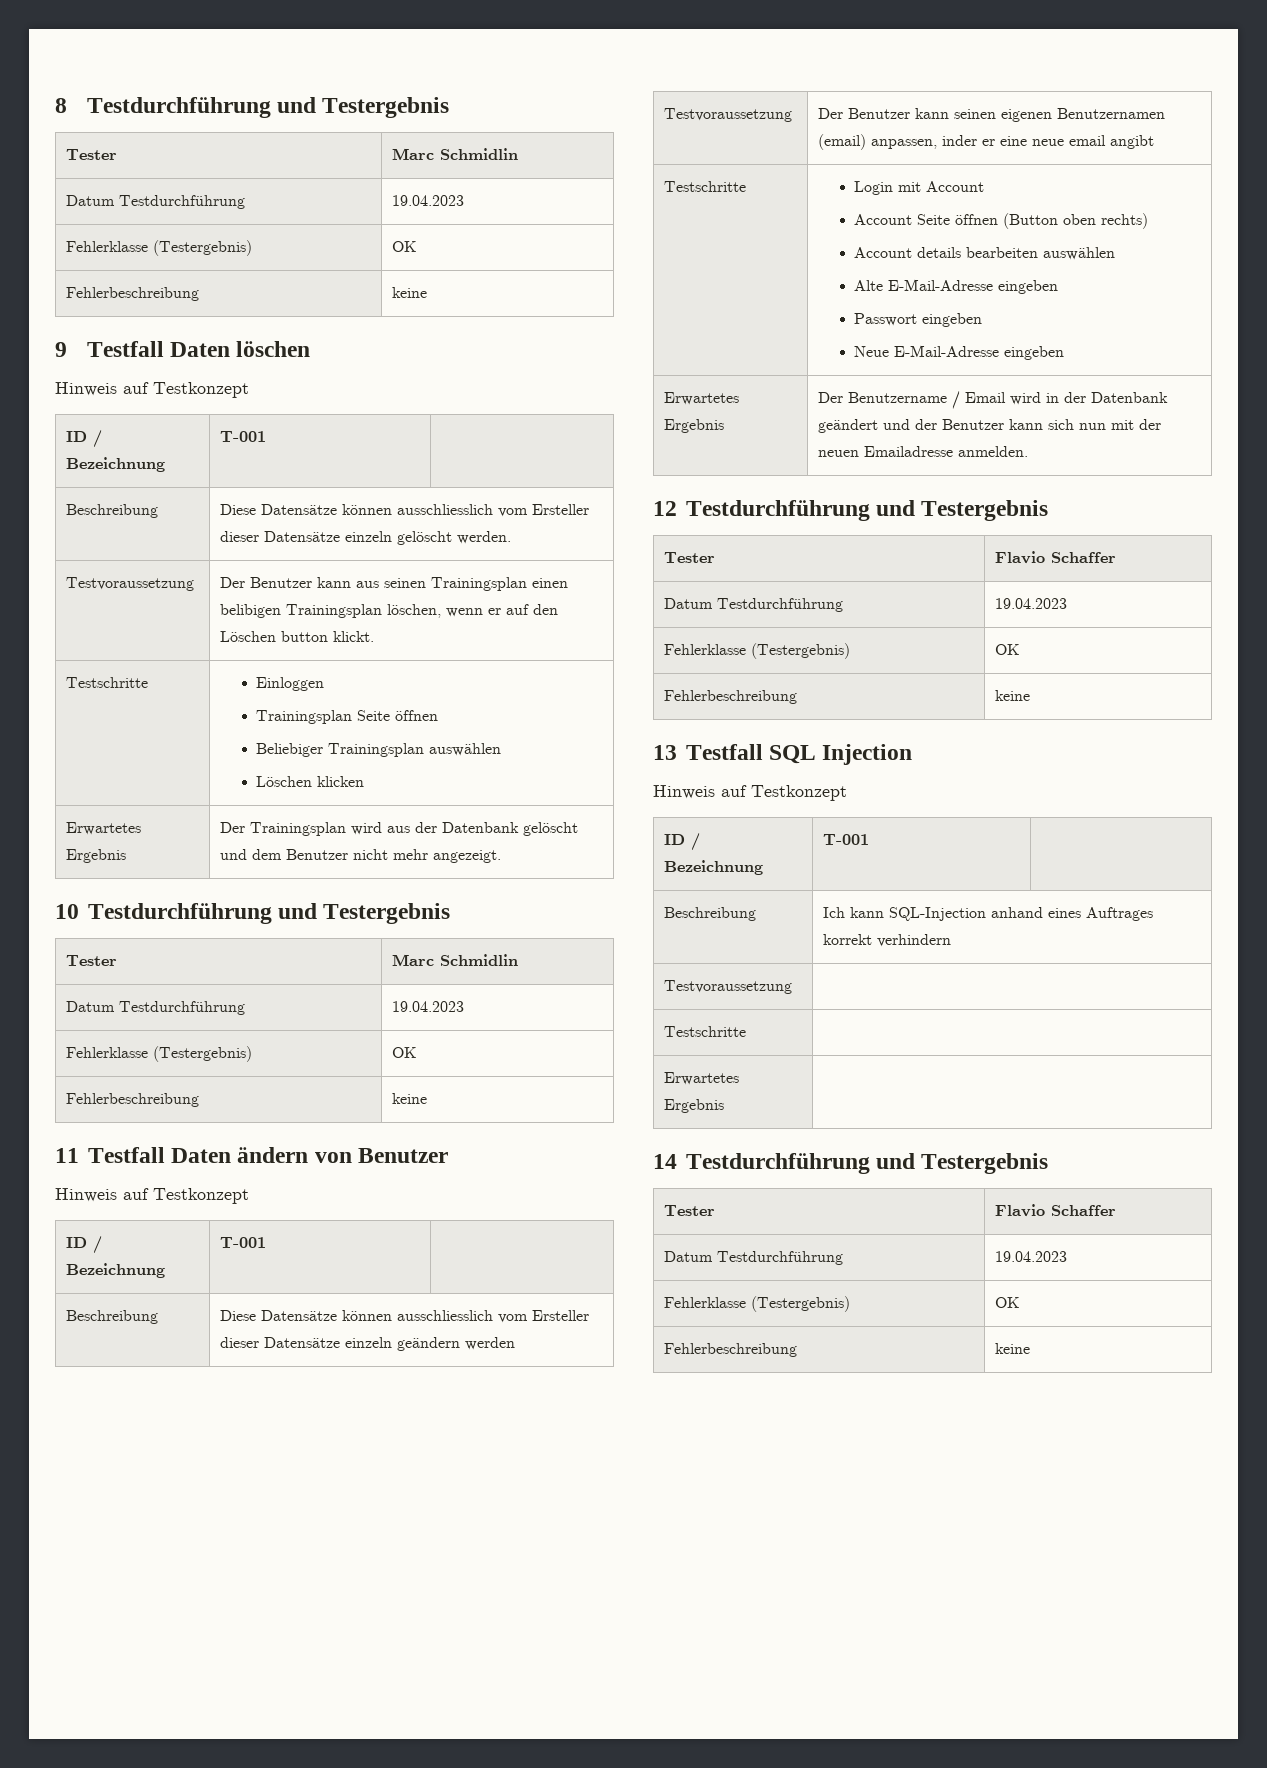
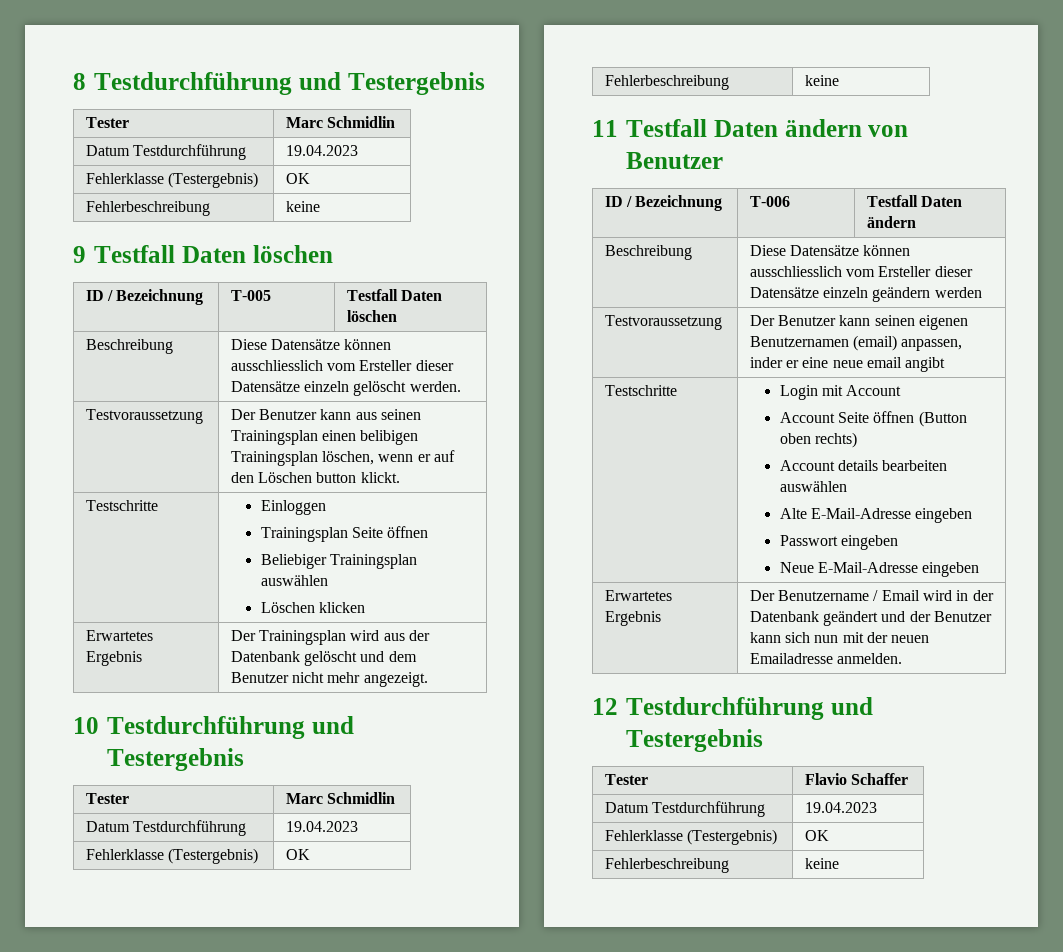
  9 Testfall Daten löschen
- Hinweis auf Testkonzept
- ID / Bezeichnung | T-001 |
+ ID / Bezeichnung | T-005 | Testfall Daten löschen
  11 Testfall Daten ändern von Benutzer
- Hinweis auf Testkonzept
- ID / Bezeichnung | T-001 |
+ ID / Bezeichnung | T-006 | Testfall Daten ändern
- 13 Testfall SQL Injection
- Hinweis auf Testkonzept
- ID / Bezeichnung | T-001 |
- Beschreibung | Ich kann SQL-Injection anhand eines Auftrages korrekt verhindern
- Testvoraussetzung |
- Testschritte |
- Erwartetes Ergebnis |
- 14 Testdurchführung und Testergebnis
- Tester | Flavio Schaffer
- Datum Testdurchführung | 19.04.2023
- Fehlerklasse (Testergebnis) | OK
- Fehlerbeschreibung | keine

